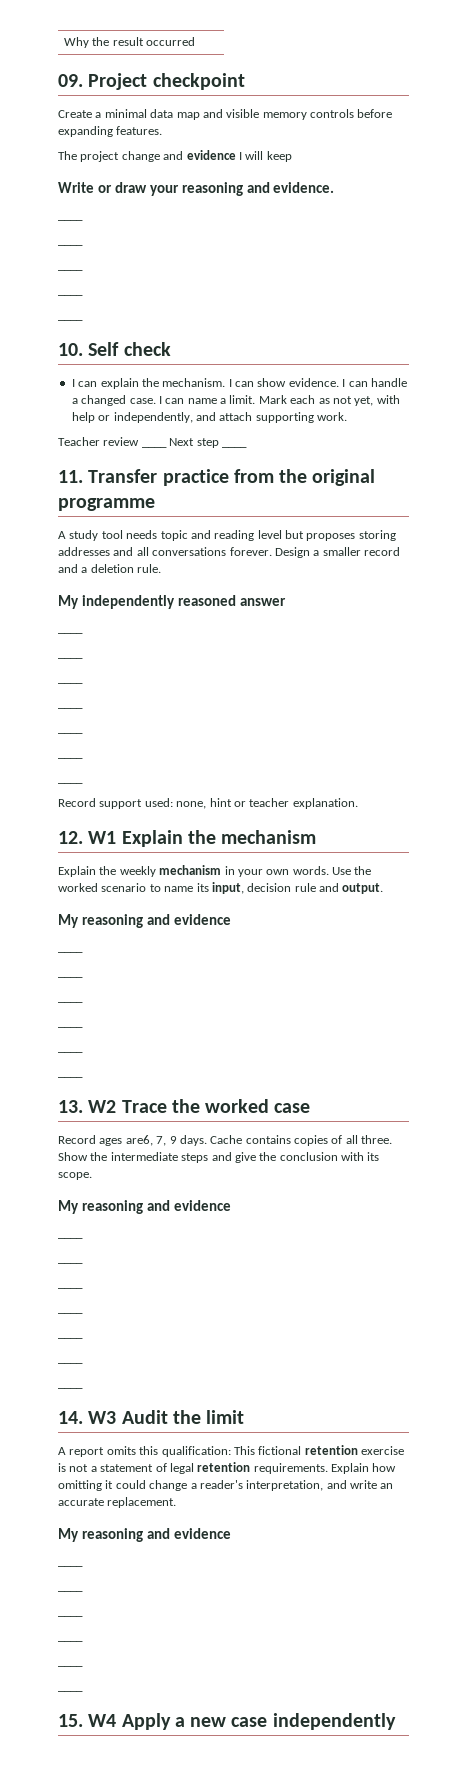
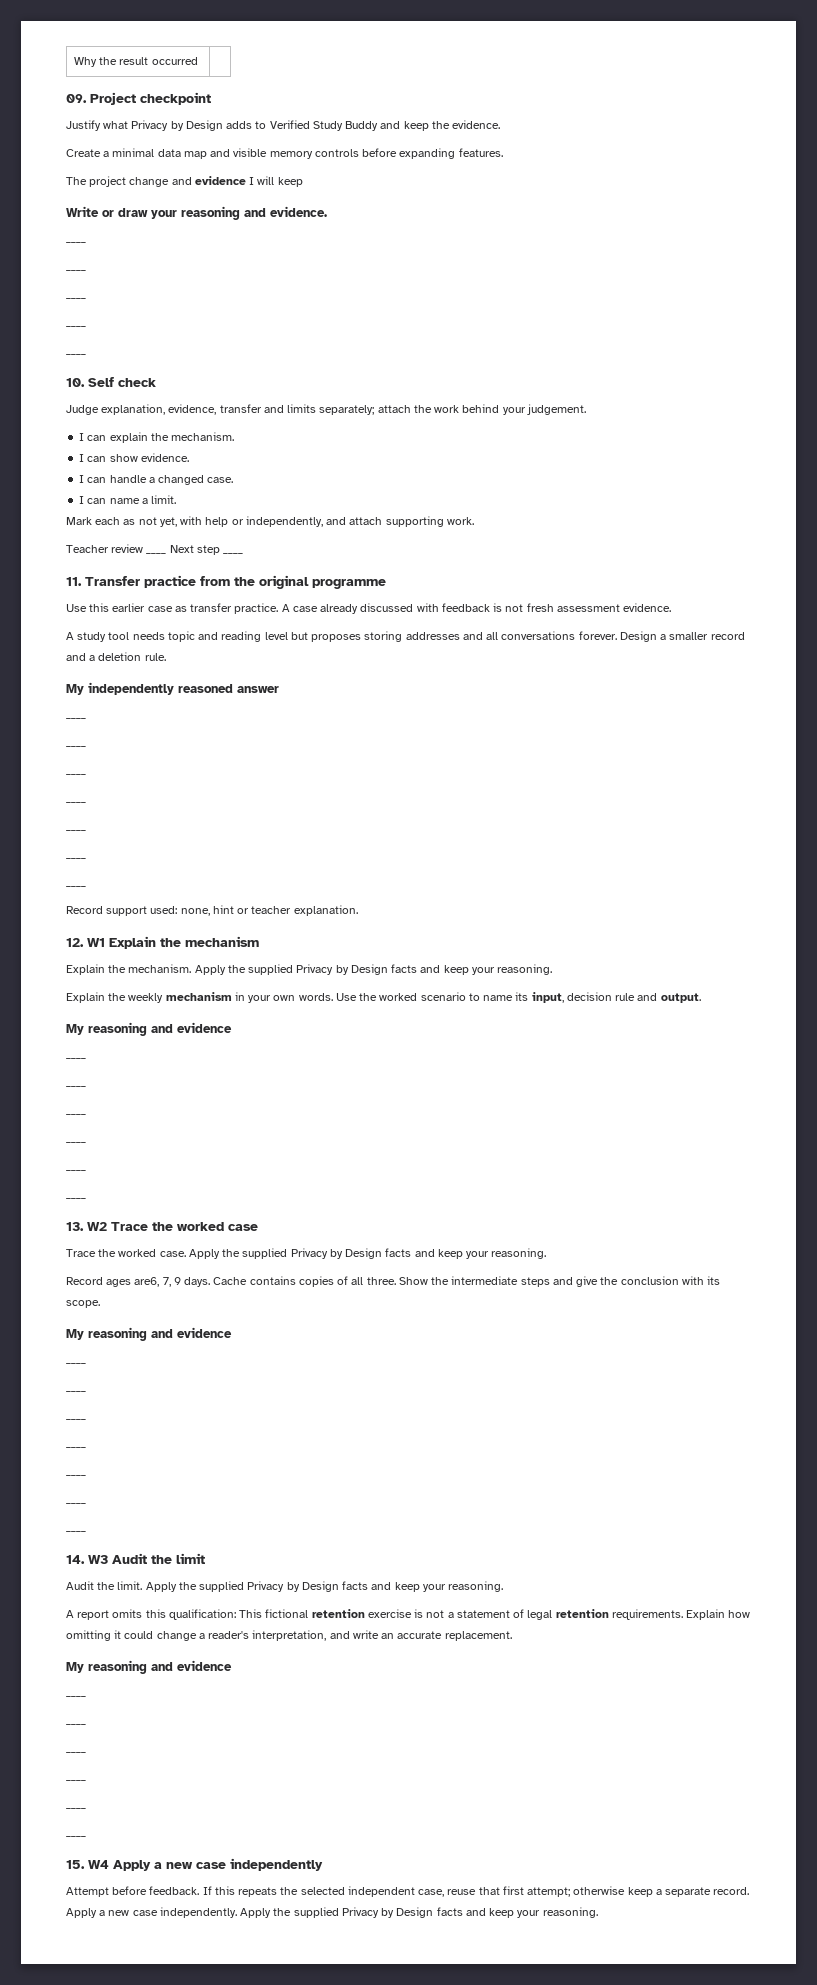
+ Justify what Privacy by Design adds to Verified Study Buddy and keep the evidence.
+ Judge explanation, evidence, transfer and limits separately; attach the work behind your judgement.
- I can explain the mechanism. I can show evidence. I can handle a changed case. I can name a limit. Mark each as not yet, with help or independently, and attach supporting work.
+ I can explain the mechanism.
+ I can show evidence.
+ I can handle a changed case.
+ I can name a limit.
+ Mark each as not yet, with help or independently, and attach supporting work.
+ Use this earlier case as transfer practice. A case already discussed with feedback is not fresh assessment evidence.
+ Explain the mechanism. Apply the supplied Privacy by Design facts and keep your reasoning.
+ Trace the worked case. Apply the supplied Privacy by Design facts and keep your reasoning.
+ Audit the limit. Apply the supplied Privacy by Design facts and keep your reasoning.
+ Attempt before feedback. If this repeats the selected independent case, reuse that first attempt; otherwise keep a separate record. Apply a new case independently. Apply the supplied Privacy by Design facts and keep your reasoning.

